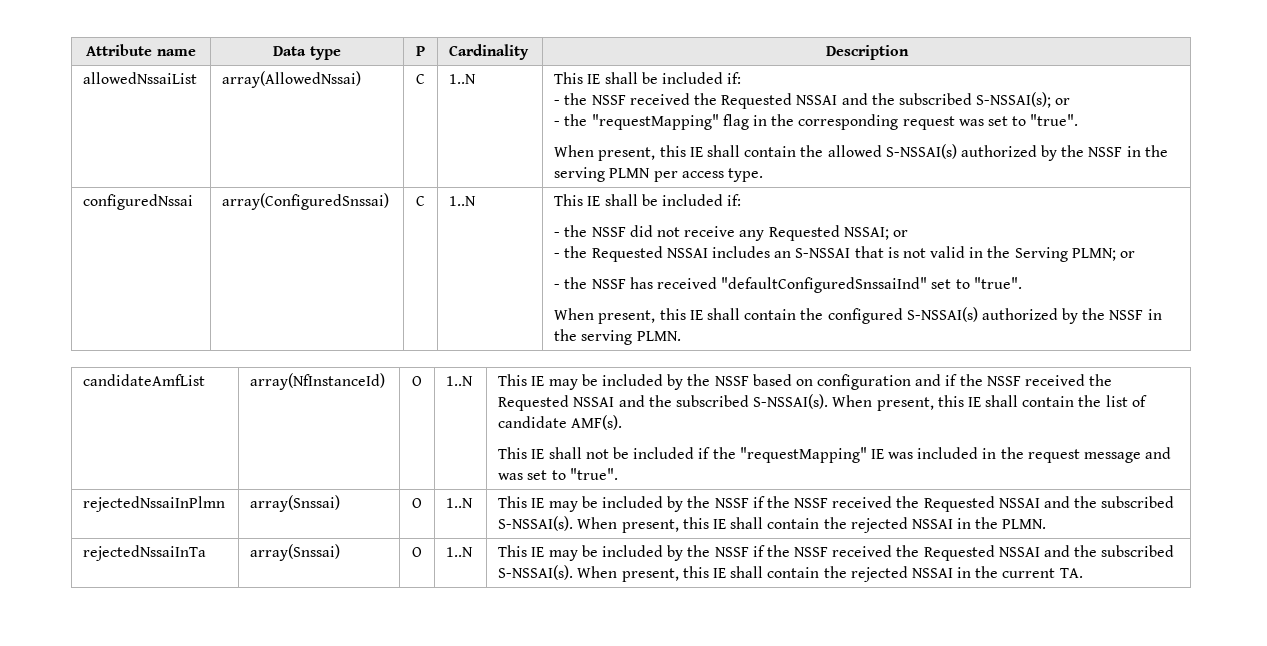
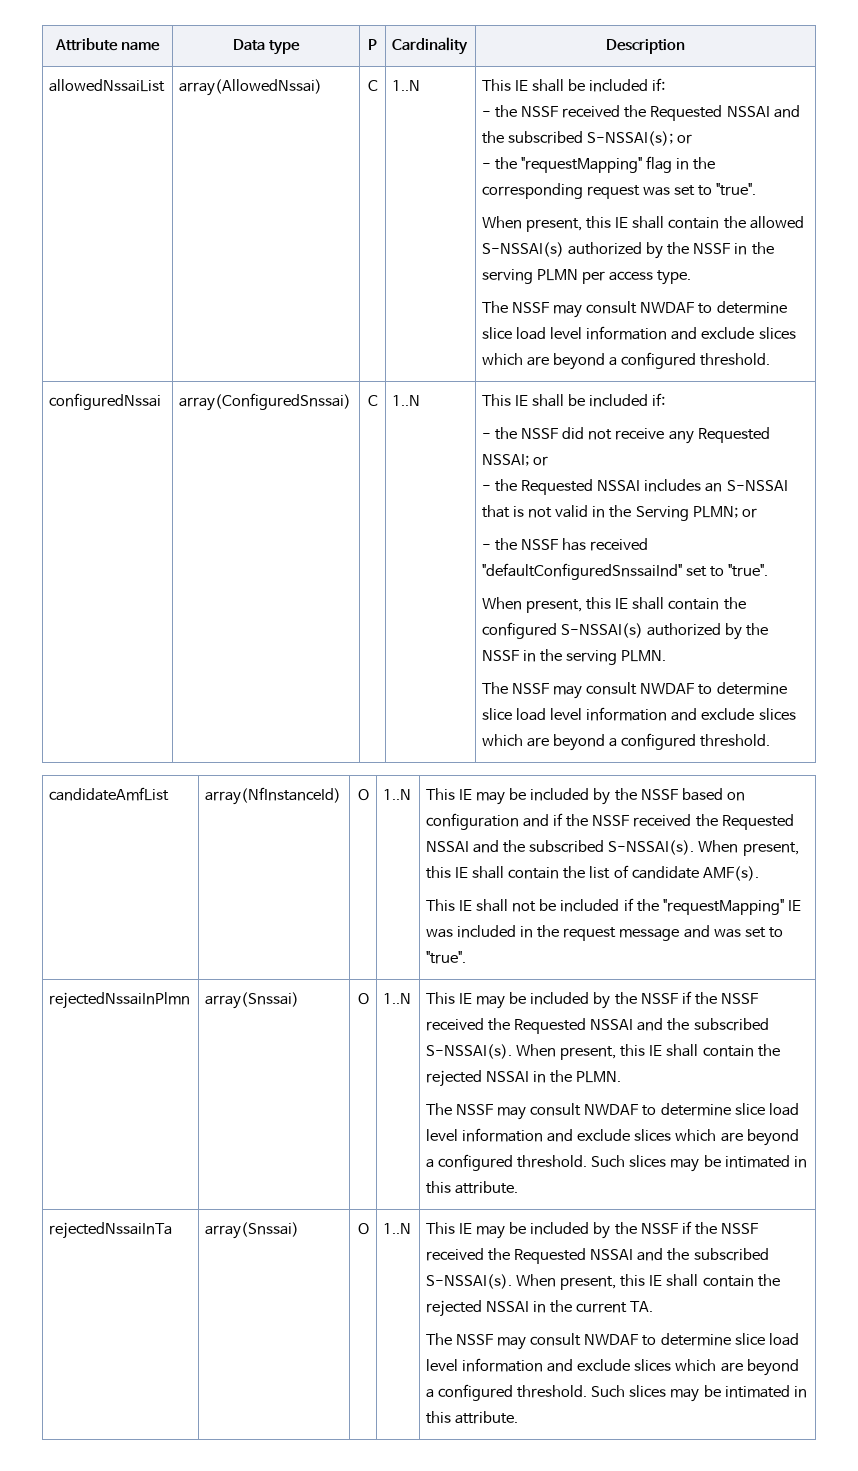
  When present, this IE shall contain the allowed S-NSSAI(s) authorized by the NSSF in the serving PLMN per access type.
+ The NSSF may consult NWDAF to determine slice load level information and exclude slices which are beyond a configured threshold.
  When present, this IE shall contain the configured S-NSSAI(s) authorized by the NSSF in the serving PLMN.
+ The NSSF may consult NWDAF to determine slice load level information and exclude slices which are beyond a configured threshold.
  When present, this IE shall contain the rejected NSSAI in the PLMN.
+ The NSSF may consult NWDAF to determine slice load level information and exclude slices which are beyond a configured threshold. Such slices may be intimated in this attribute.
  When present, this IE shall contain the rejected NSSAI in the current TA.
+ The NSSF may consult NWDAF to determine slice load level information and exclude slices which are beyond a configured threshold. Such slices may be intimated in this attribute.

